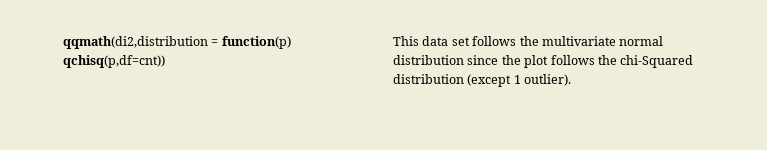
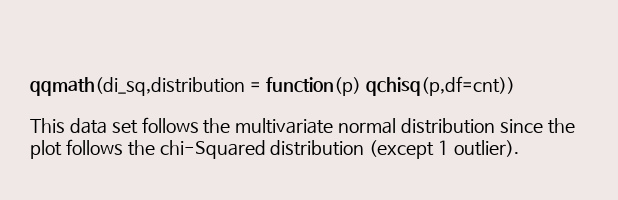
- qqmath(di2,distribution = function(p) qchisq(p,df=cnt))
+ qqmath(di_sq,distribution = function(p) qchisq(p,df=cnt))

